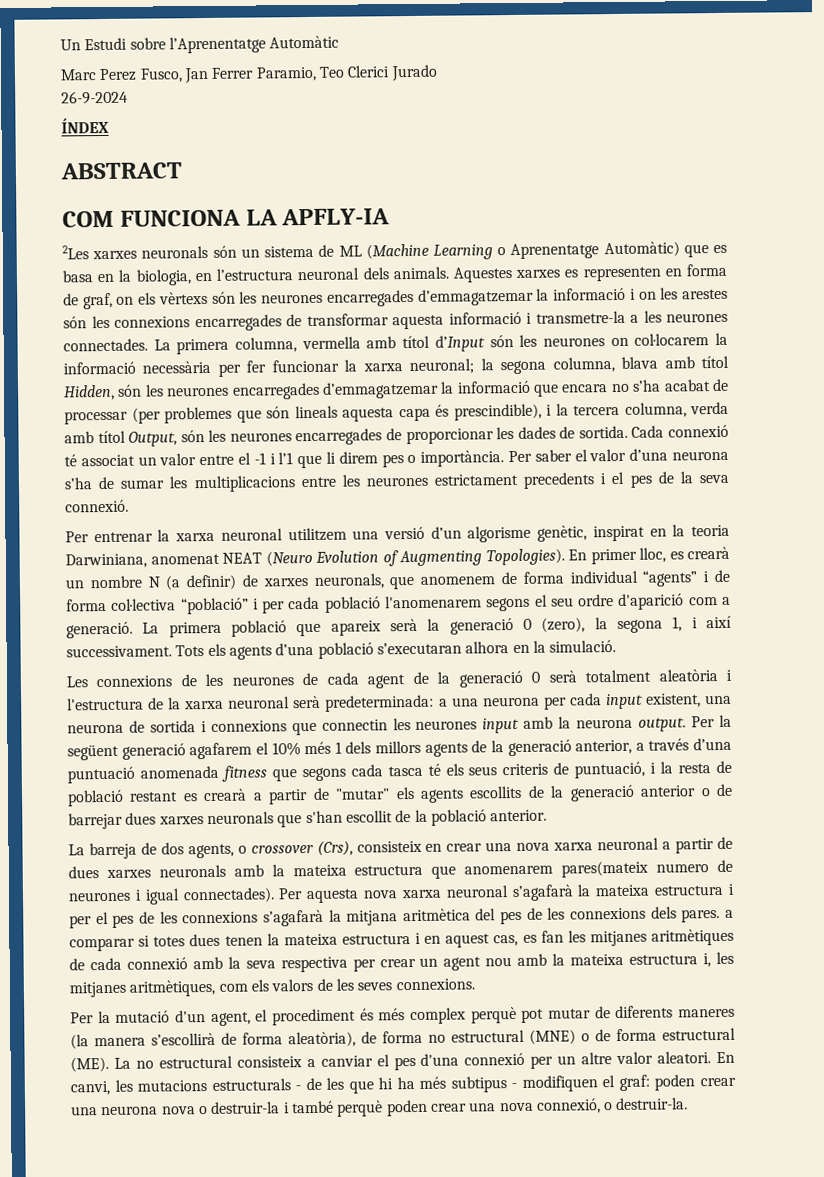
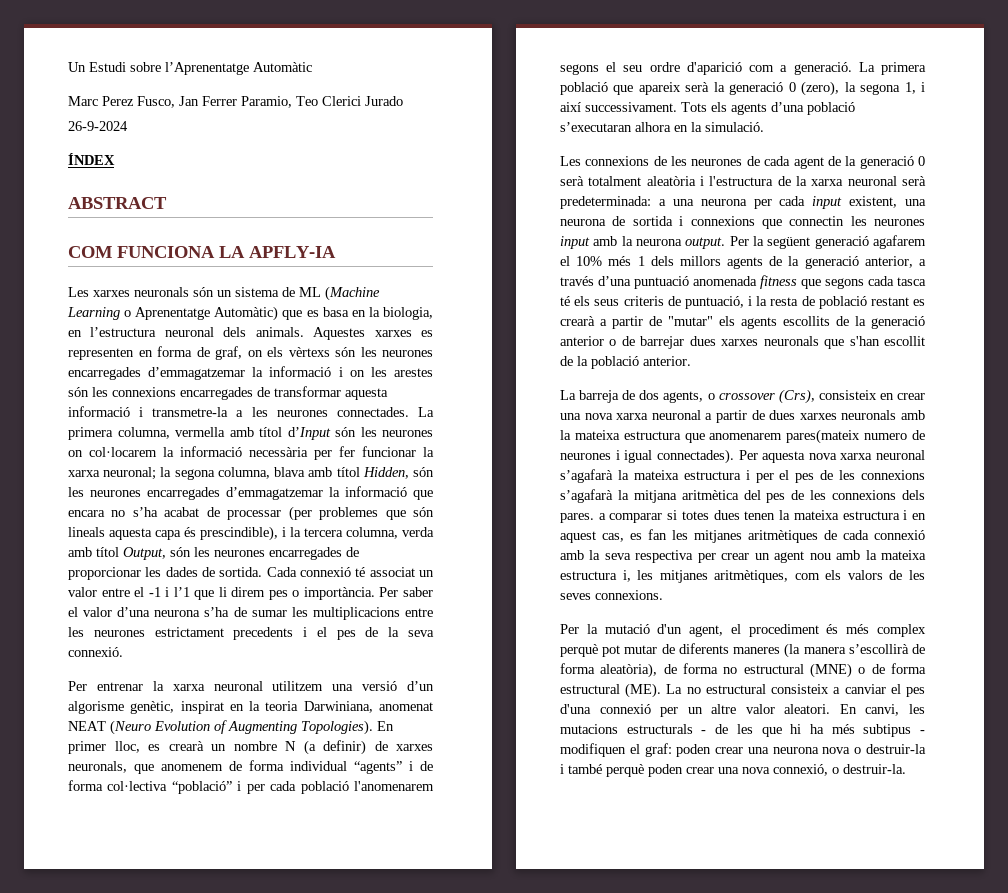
- 2Les xarxes neuronals són un sistema de ML (Machine Learning o Aprenentatge Automàtic) que es basa en la biologia, en l’estructura neuronal dels animals.
+ Les xarxes neuronals són un sistema de ML (Machine Learning o Aprenentatge Automàtic) que es basa en la biologia, en l’estructura neuronal dels animals.

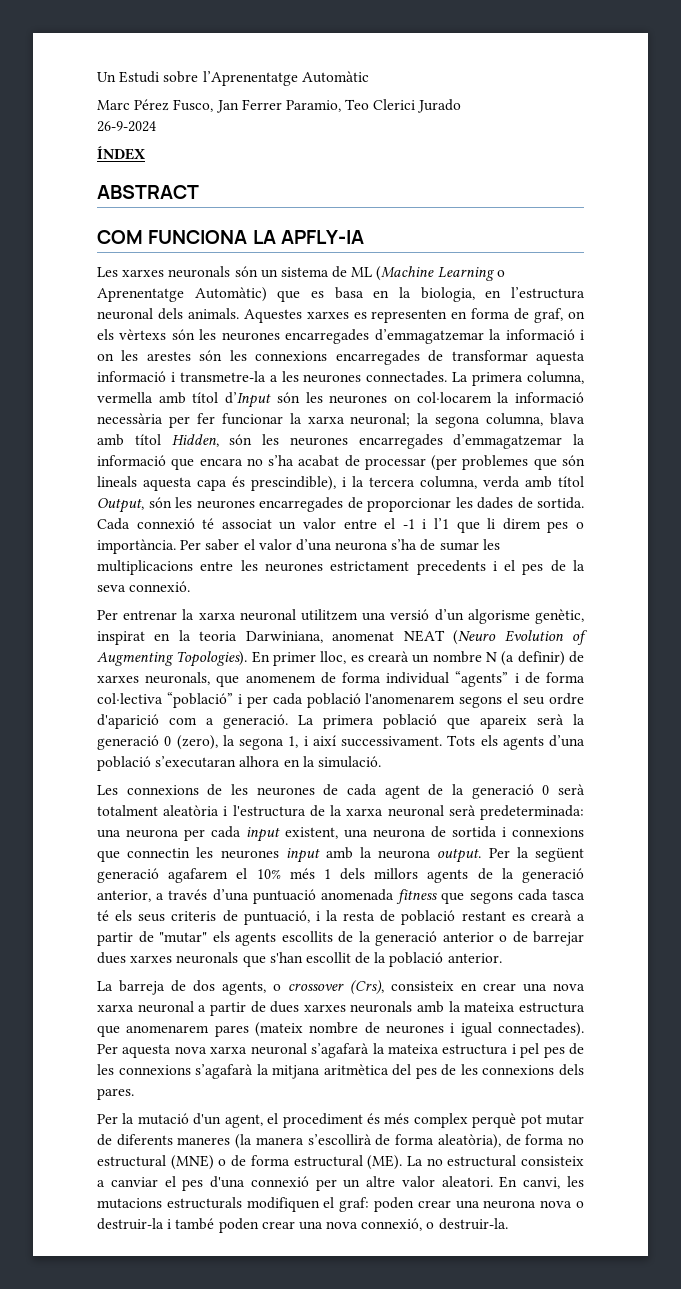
- Marc Perez Fusco, Jan Ferrer Paramio, Teo Clerici Jurado
+ Marc Pérez Fusco, Jan Ferrer Paramio, Teo Clerici Jurado
- Les connexions de les neurones de cada agent de la generació 0 serà totalment aleatòria i l'estructura de la xarxa neuronal serà predeterminada: a una neurona per cada input existent, una neurona de sortida i connexions que connectin les neurones input amb la neurona output.
+ Les connexions de les neurones de cada agent de la generació 0 serà totalment aleatòria i l'estructura de la xarxa neuronal serà predeterminada: una neurona per cada input existent, una neurona de sortida i connexions que connectin les neurones input amb la neurona output.
- La barreja de dos agents, o crossover (Crs), consisteix en crear una nova xarxa neuronal a partir de dues xarxes neuronals amb la mateixa estructura que anomenarem pares(mateix numero de neurones i igual connectades).
+ La barreja de dos agents, o crossover (Crs), consisteix en crear una nova xarxa neuronal a partir de dues xarxes neuronals amb la mateixa estructura que anomenarem pares (mateix nombre de neurones i igual connectades).
- Per aquesta nova xarxa neuronal s’agafarà la mateixa estructura i per el pes de les connexions s’agafarà la mitjana aritmètica del pes de les connexions dels pares. a comparar si totes dues tenen la mateixa estructura i en aquest cas, es fan les mitjanes aritmètiques de cada connexió amb la seva respectiva per crear un agent nou amb la mateixa estructura i, les mitjanes aritmètiques, com els valors de les seves connexions.
+ Per aquesta nova xarxa neuronal s’agafarà la mateixa estructura i pel pes de les connexions s’agafarà la mitjana aritmètica del pes de les connexions dels pares.
- En canvi, les mutacions estructurals - de les que hi ha més subtipus - modifiquen el graf: poden crear una neurona nova o destruir-la i també perquè poden crear una nova connexió, o destruir-la.
+ En canvi, les mutacions estructurals modifiquen el graf: poden crear una neurona nova o destruir-la i també poden crear una nova connexió, o destruir-la.

